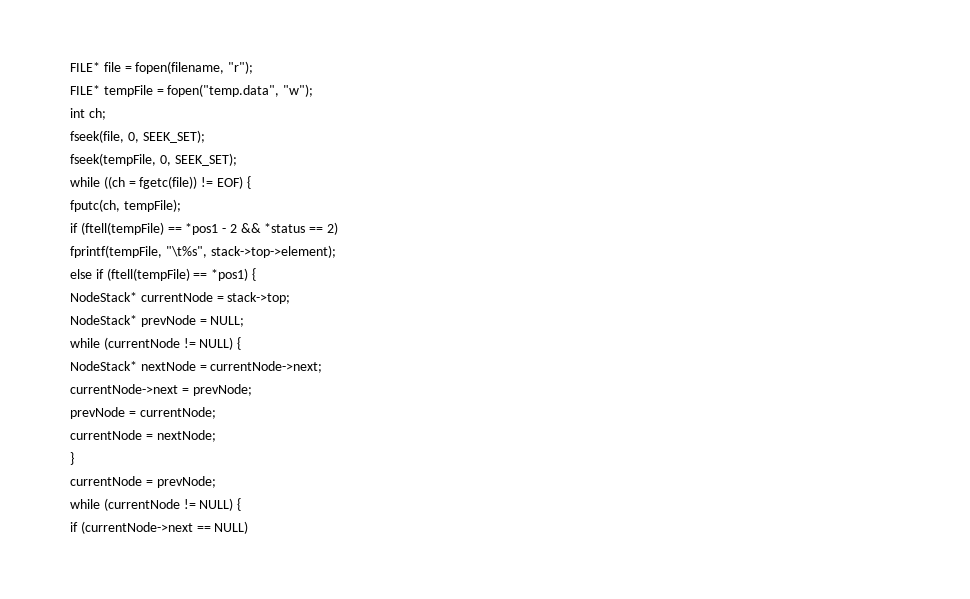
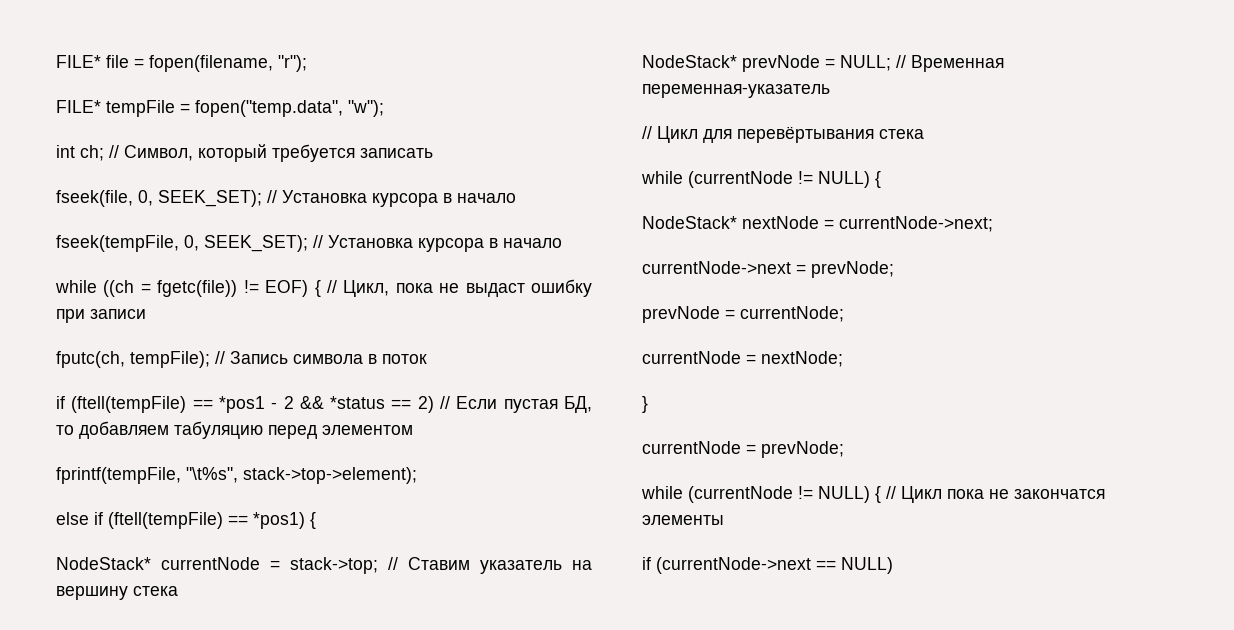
- int ch;
- fseek(file, 0, SEEK_SET);
- fseek(tempFile, 0, SEEK_SET);
+ int ch; // Символ, который требуется записать
+ fseek(file, 0, SEEK_SET); // Установка курсора в начало
+ fseek(tempFile, 0, SEEK_SET); // Установка курсора в начало
- while ((ch = fgetc(file)) != EOF) {
- fputc(ch, tempFile);
+ while ((ch = fgetc(file)) != EOF) { // Цикл, пока не выдаст ошибку при записи
+ fputc(ch, tempFile); // Запись символа в поток
- if (ftell(tempFile) == *pos1 - 2 && *status == 2)
+ if (ftell(tempFile) == *pos1 - 2 && *status == 2) // Если пустая БД, то добавляем табуляцию перед элементом
- NodeStack* currentNode = stack->top;
- NodeStack* prevNode = NULL;
+ NodeStack* currentNode = stack->top; // Ставим указатель на вершину стека
+ NodeStack* prevNode = NULL; // Временная переменная-указатель
+ // Цикл для перевёртывания стека
  currentNode = prevNode;
- while (currentNode != NULL) {
+ while (currentNode != NULL) { // Цикл пока не закончатся элементы

